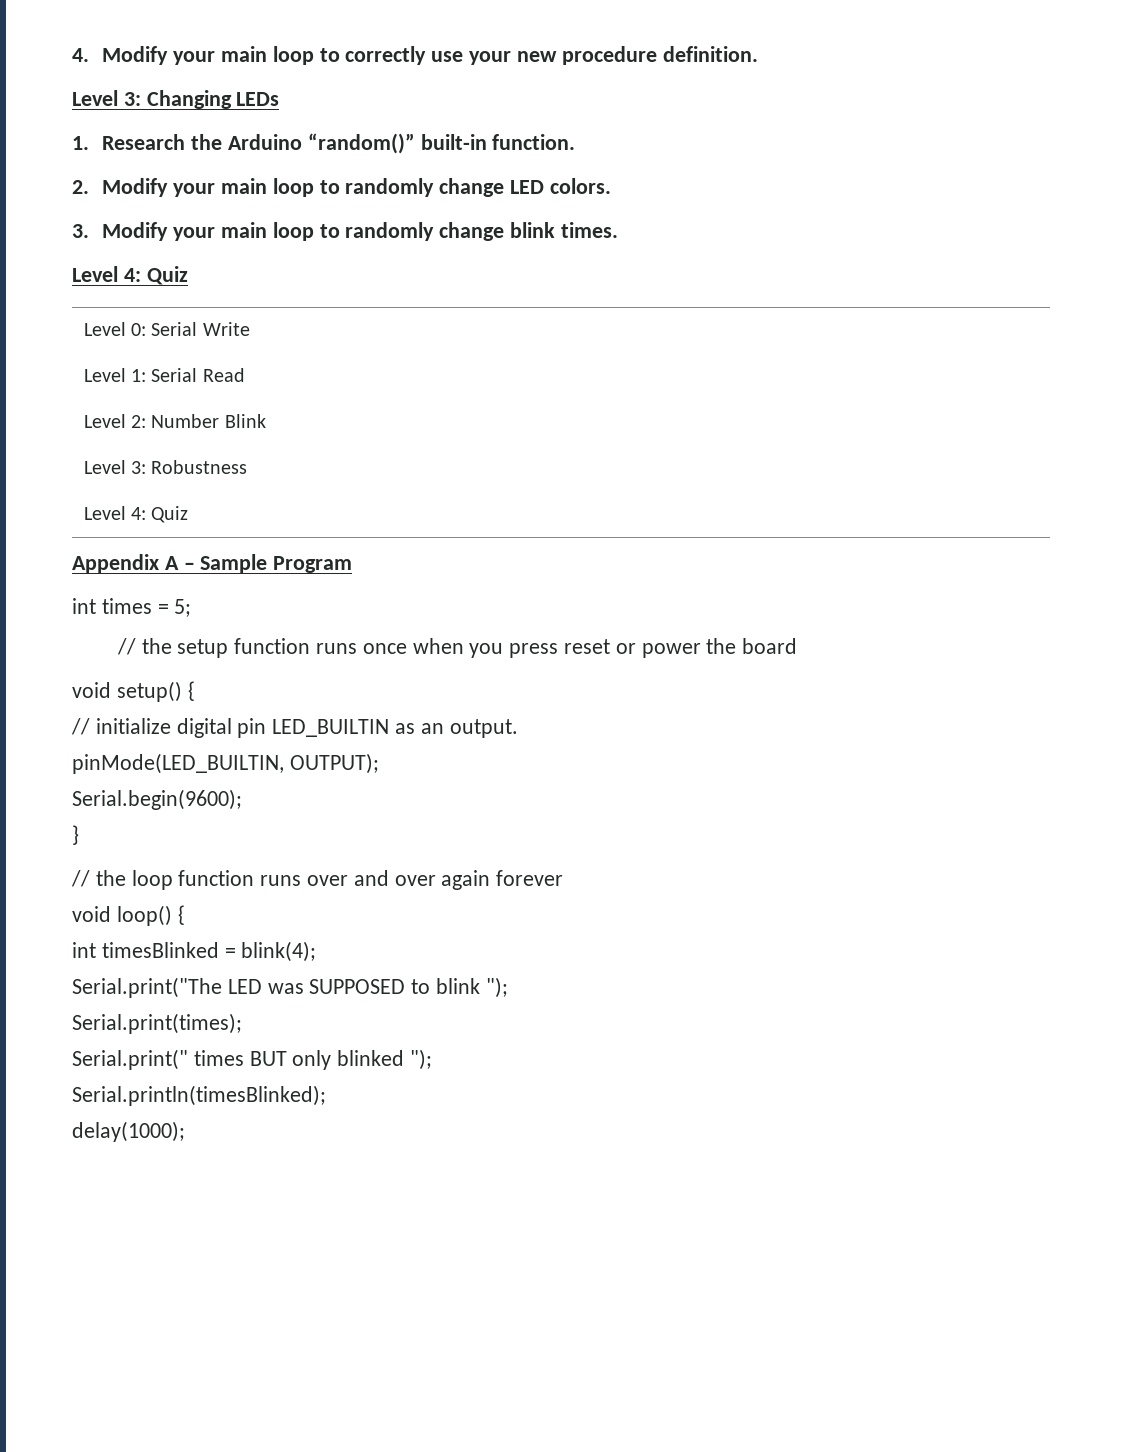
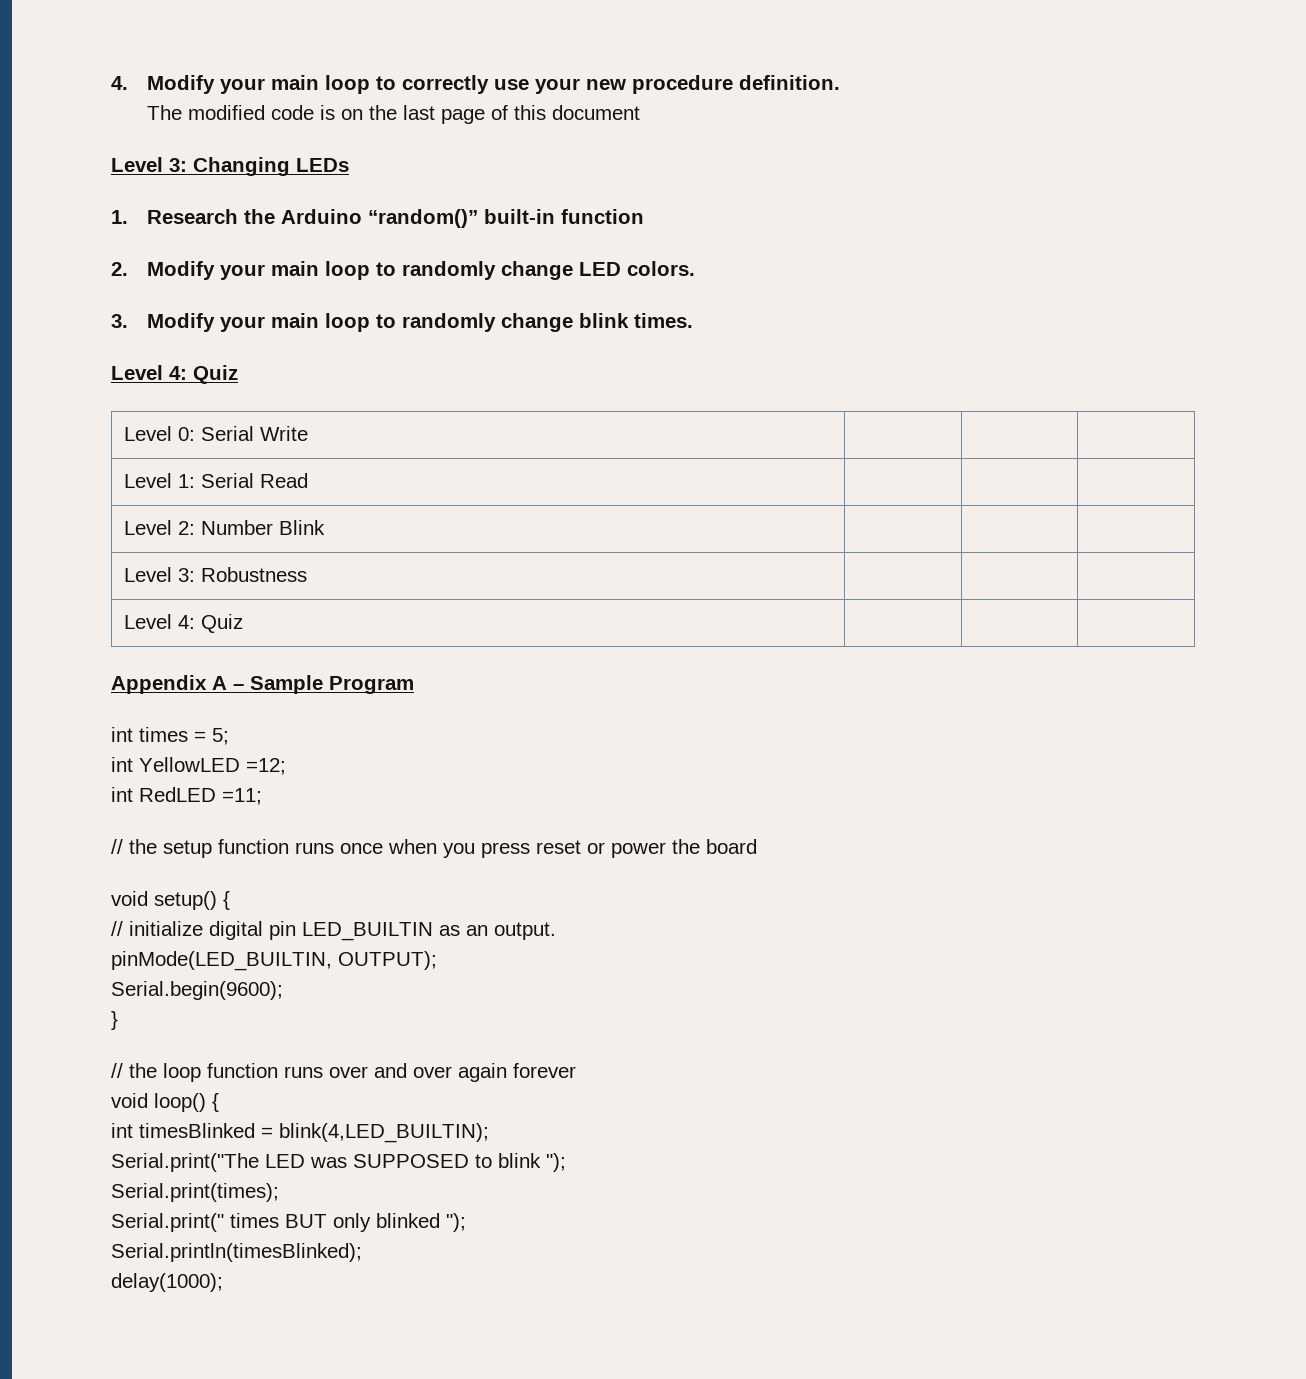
+ The modified code is on the last page of this document
- 1. Research the Arduino “random()” built-in function.
+ 1. Research the Arduino “random()” built-in function
+ int YellowLED =12;
+ int RedLED =11;
- int timesBlinked = blink(4);
+ int timesBlinked = blink(4,LED_BUILTIN);

